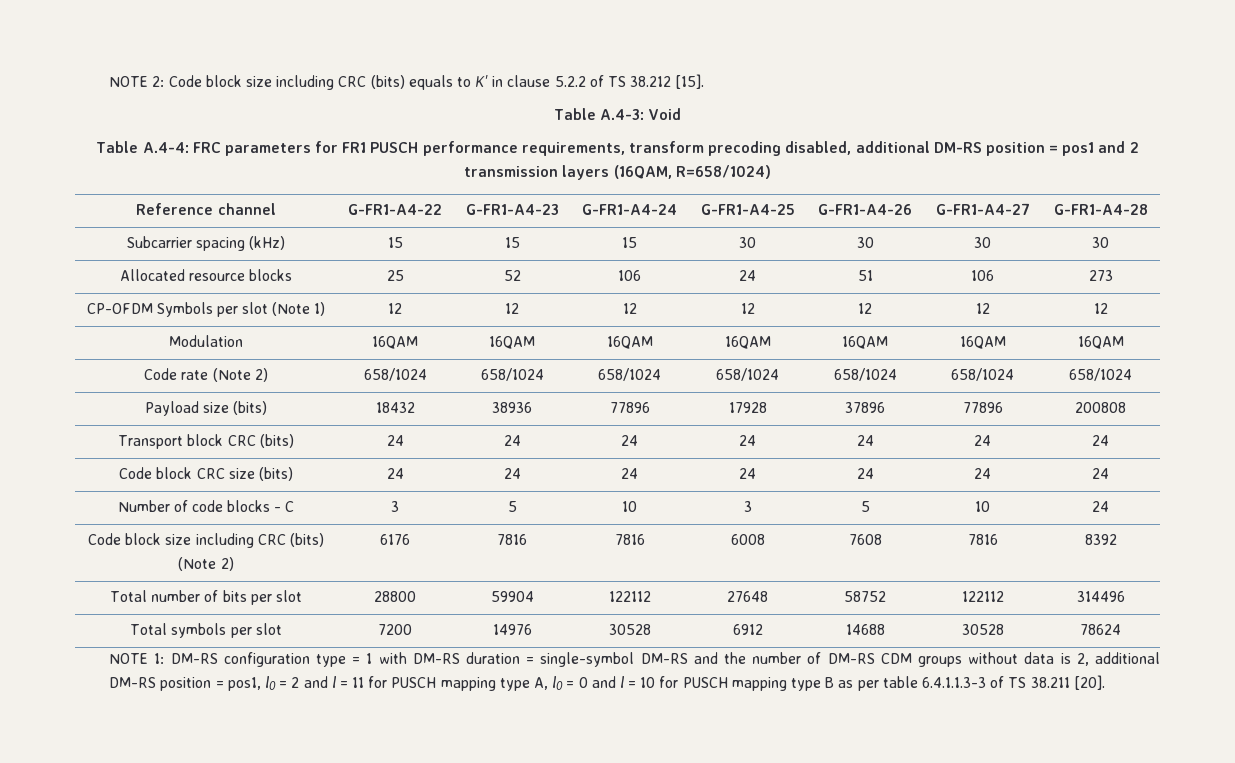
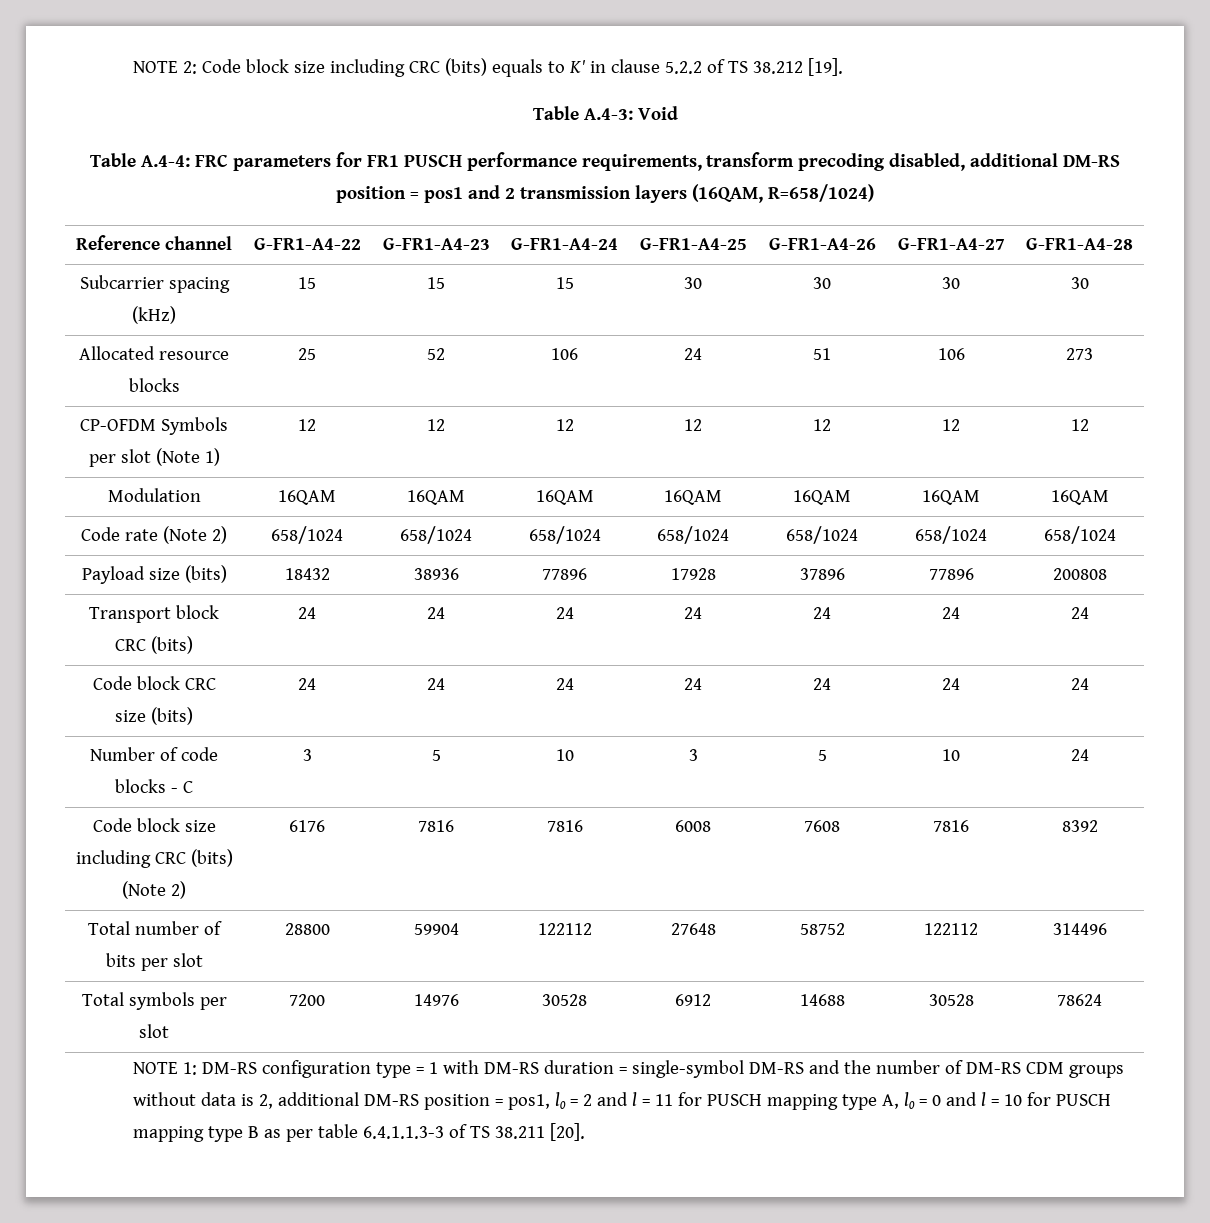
- NOTE 2: Code block size including CRC (bits) equals to K' in clause 5.2.2 of TS 38.212 [15].
+ NOTE 2: Code block size including CRC (bits) equals to K' in clause 5.2.2 of TS 38.212 [19].

